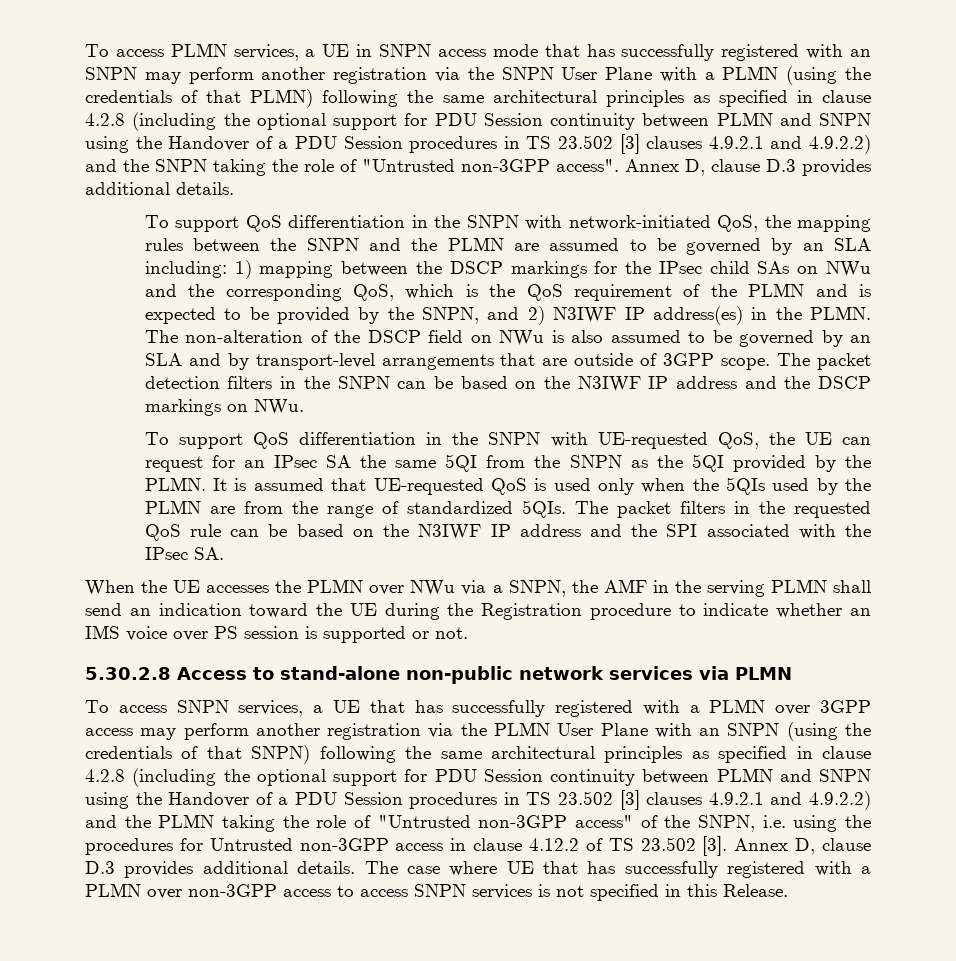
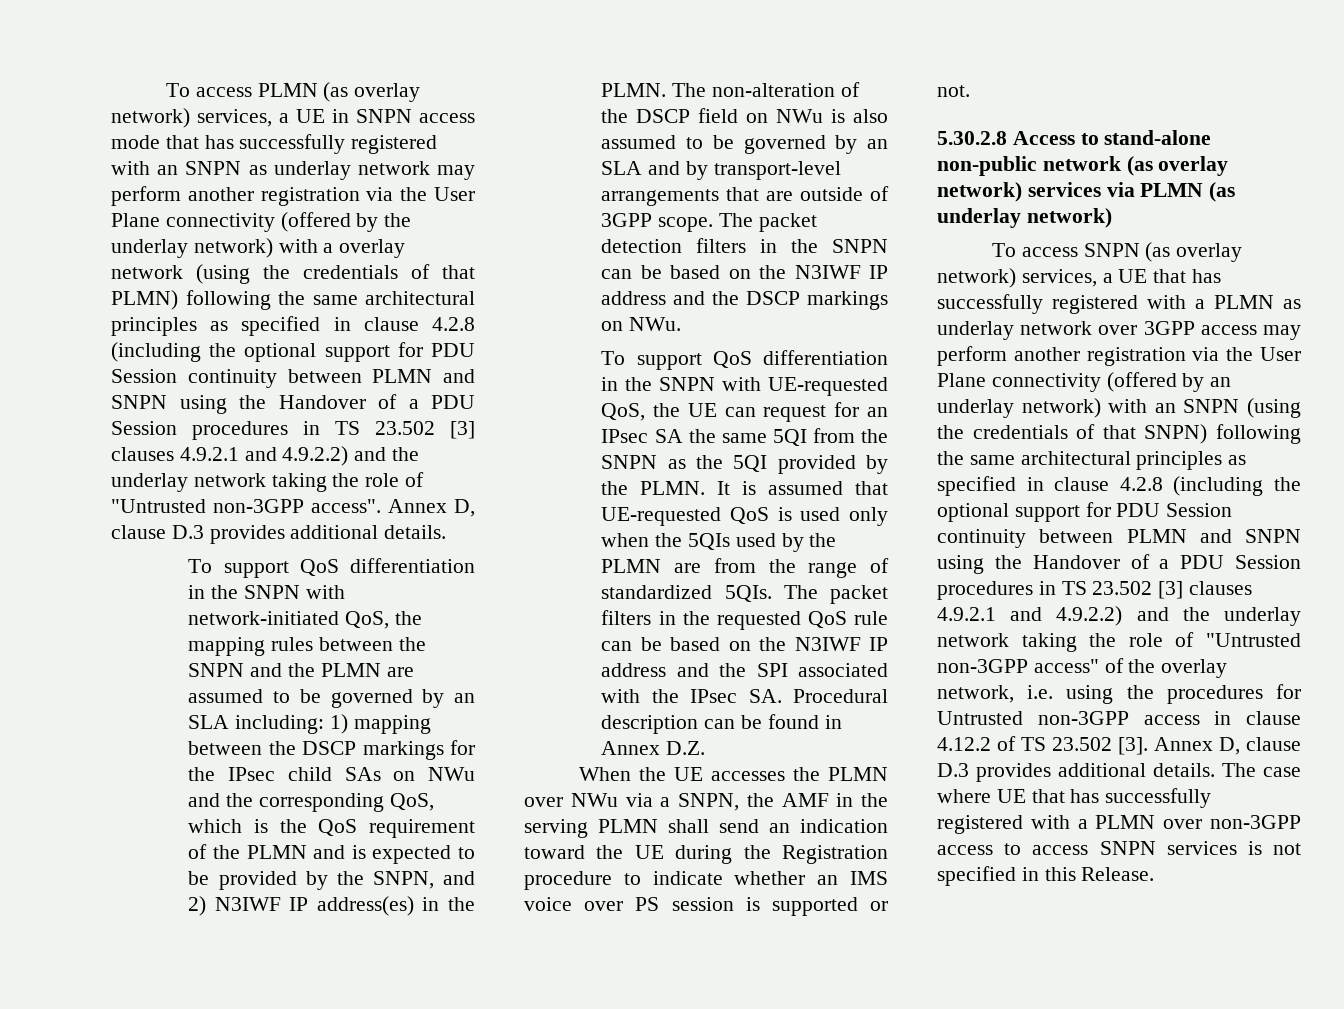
- To access PLMN services, a UE in SNPN access mode that has successfully registered with an SNPN may perform another registration via the SNPN User Plane with a PLMN (using the credentials of that PLMN) following the same architectural principles as specified in clause 4.2.8 (including the optional support for PDU Session continuity between PLMN and SNPN using the Handover of a PDU Session procedures in TS 23.502 [3] clauses 4.9.2.1 and 4.9.2.2) and the SNPN taking the role of "Untrusted non-3GPP access".
+ To access PLMN (as overlay network) services, a UE in SNPN access mode that has successfully registered with an SNPN as underlay network may perform another registration via the User Plane connectivity (offered by the underlay network) with a overlay network (using the credentials of that PLMN) following the same architectural principles as specified in clause 4.2.8 (including the optional support for PDU Session continuity between PLMN and SNPN using the Handover of a PDU Session procedures in TS 23.502 [3] clauses 4.9.2.1 and 4.9.2.2) and the underlay network taking the role of "Untrusted non-3GPP access".
- The packet filters in the requested QoS rule can be based on the N3IWF IP address and the SPI associated with the IPsec SA.
+ The packet filters in the requested QoS rule can be based on the N3IWF IP address and the SPI associated with the IPsec SA. Procedural description can be found in Annex D.Z.
- 5.30.2.8 Access to stand-alone non-public network services via PLMN
+ 5.30.2.8 Access to stand-alone non-public network (as overlay network) services via PLMN (as underlay network)
- To access SNPN services, a UE that has successfully registered with a PLMN over 3GPP access may perform another registration via the PLMN User Plane with an SNPN (using the credentials of that SNPN) following the same architectural principles as specified in clause 4.2.8 (including the optional support for PDU Session continuity between PLMN and SNPN using the Handover of a PDU Session procedures in TS 23.502 [3] clauses 4.9.2.1 and 4.9.2.2) and the PLMN taking the role of "Untrusted non-3GPP access" of the SNPN, i.e. using the procedures for Untrusted non-3GPP access in clause 4.12.2 of TS 23.502 [3].
+ To access SNPN (as overlay network) services, a UE that has successfully registered with a PLMN as underlay network over 3GPP access may perform another registration via the User Plane connectivity (offered by an underlay network) with an SNPN (using the credentials of that SNPN) following the same architectural principles as specified in clause 4.2.8 (including the optional support for PDU Session continuity between PLMN and SNPN using the Handover of a PDU Session procedures in TS 23.502 [3] clauses 4.9.2.1 and 4.9.2.2) and the underlay network taking the role of "Untrusted non-3GPP access" of the overlay network, i.e. using the procedures for Untrusted non-3GPP access in clause 4.12.2 of TS 23.502 [3].

